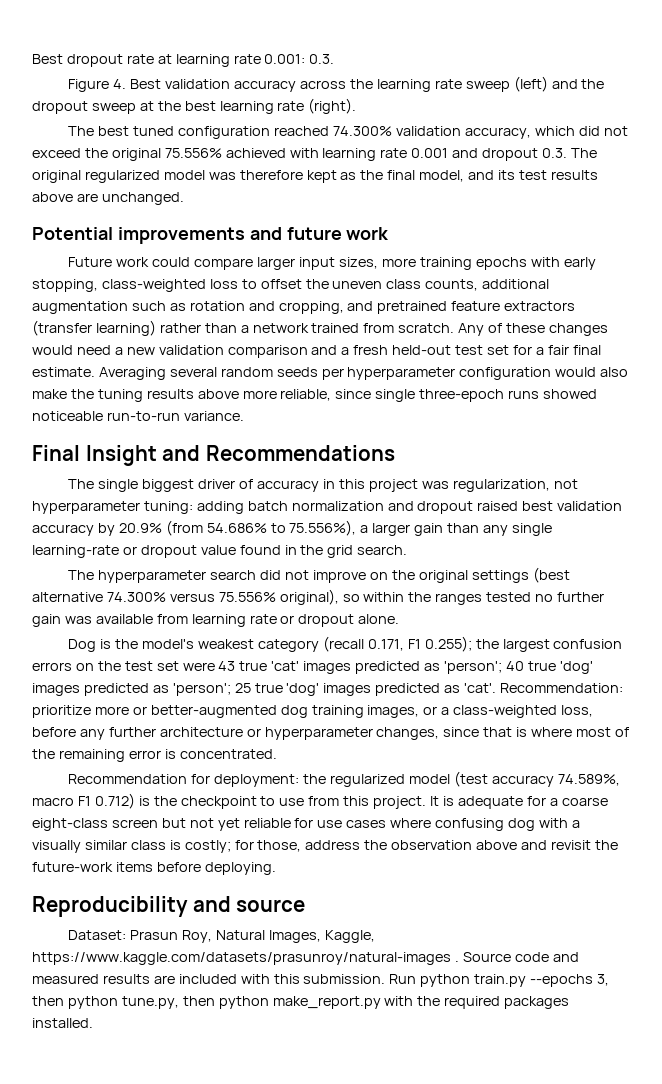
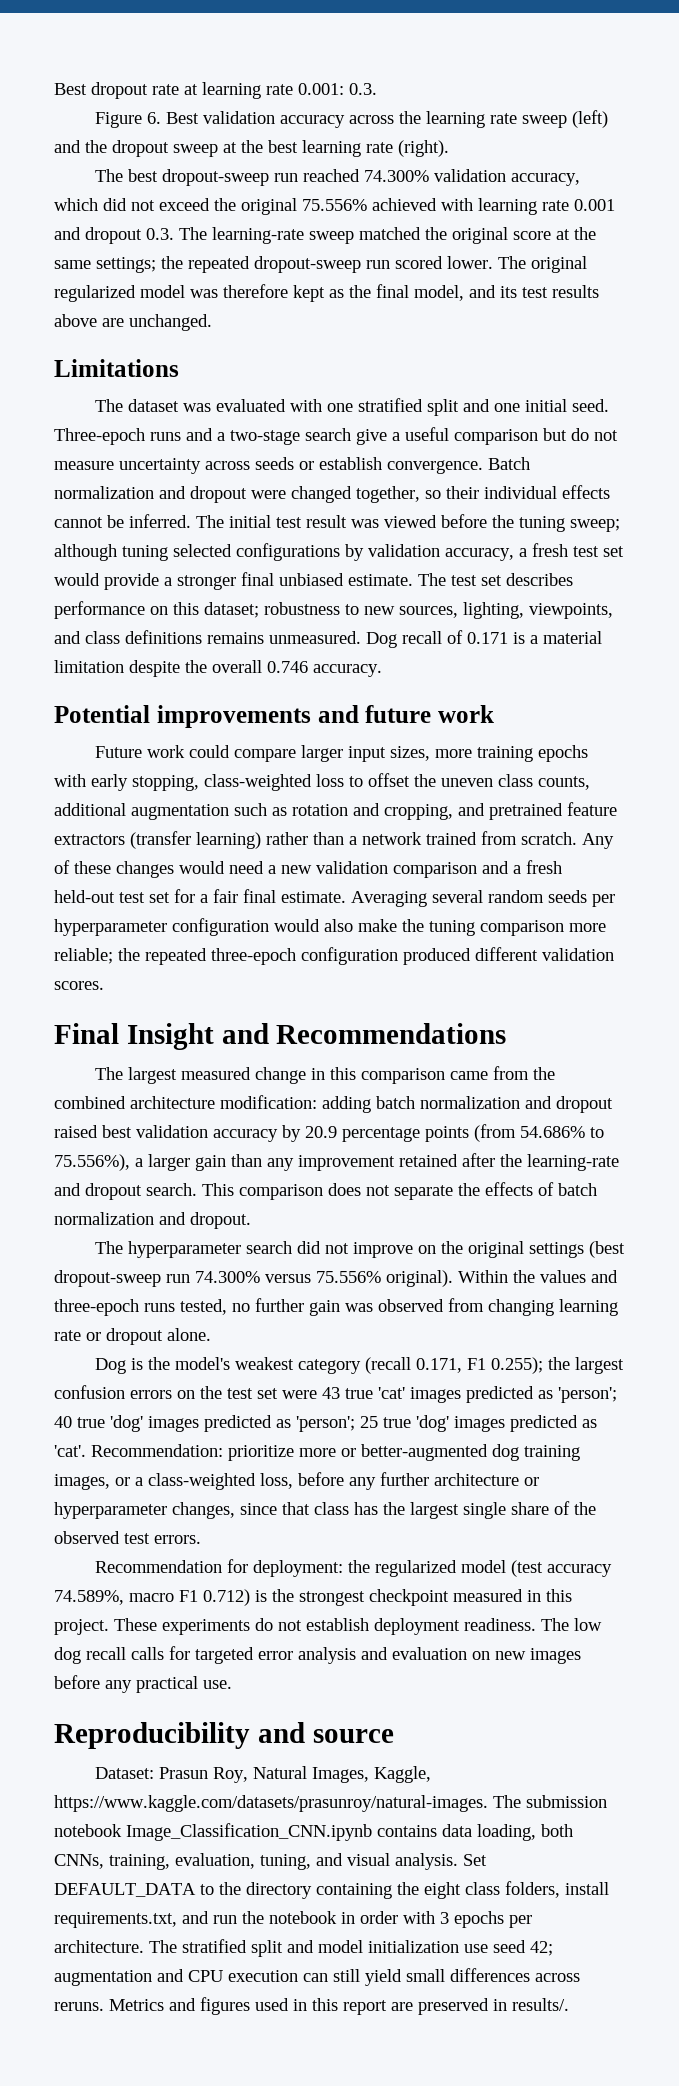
- Figure 4. Best validation accuracy across the learning rate sweep (left) and the dropout sweep at the best learning rate (right).
+ Figure 6. Best validation accuracy across the learning rate sweep (left) and the dropout sweep at the best learning rate (right).
- The best tuned configuration reached 74.300% validation accuracy, which did not exceed the original 75.556% achieved with learning rate 0.001 and dropout 0.3. The original regularized model was therefore kept as the final model, and its test results above are unchanged.
+ The best dropout-sweep run reached 74.300% validation accuracy, which did not exceed the original 75.556% achieved with learning rate 0.001 and dropout 0.3. The learning-rate sweep matched the original score at the same settings; the repeated dropout-sweep run scored lower. The original regularized model was therefore kept as the final model, and its test results above are unchanged.
+ Limitations
+ The dataset was evaluated with one stratified split and one initial seed. Three-epoch runs and a two-stage search give a useful comparison but do not measure uncertainty across seeds or establish convergence. Batch normalization and dropout were changed together, so their individual effects cannot be inferred. The initial test result was viewed before the tuning sweep; although tuning selected configurations by validation accuracy, a fresh test set would provide a stronger final unbiased estimate. The test set describes performance on this dataset; robustness to new sources, lighting, viewpoints, and class definitions remains unmeasured. Dog recall of 0.171 is a material limitation despite the overall 0.746 accuracy.
- Averaging several random seeds per hyperparameter configuration would also make the tuning results above more reliable, since single three-epoch runs showed noticeable run-to-run variance.
+ Averaging several random seeds per hyperparameter configuration would also make the tuning comparison more reliable; the repeated three-epoch configuration produced different validation scores.
- The single biggest driver of accuracy in this project was regularization, not hyperparameter tuning: adding batch normalization and dropout raised best validation accuracy by 20.9% (from 54.686% to 75.556%), a larger gain than any single learning-rate or dropout value found in the grid search.
+ The largest measured change in this comparison came from the combined architecture modification: adding batch normalization and dropout raised best validation accuracy by 20.9 percentage points (from 54.686% to 75.556%), a larger gain than any improvement retained after the learning-rate and dropout search. This comparison does not separate the effects of batch normalization and dropout.
- The hyperparameter search did not improve on the original settings (best alternative 74.300% versus 75.556% original), so within the ranges tested no further gain was available from learning rate or dropout alone.
+ The hyperparameter search did not improve on the original settings (best dropout-sweep run 74.300% versus 75.556% original). Within the values and three-epoch runs tested, no further gain was observed from changing learning rate or dropout alone.
- Recommendation: prioritize more or better-augmented dog training images, or a class-weighted loss, before any further architecture or hyperparameter changes, since that is where most of the remaining error is concentrated.
+ Recommendation: prioritize more or better-augmented dog training images, or a class-weighted loss, before any further architecture or hyperparameter changes, since that class has the largest single share of the observed test errors.
- Recommendation for deployment: the regularized model (test accuracy 74.589%, macro F1 0.712) is the checkpoint to use from this project. It is adequate for a coarse eight-class screen but not yet reliable for use cases where confusing dog with a visually similar class is costly; for those, address the observation above and revisit the future-work items before deploying.
+ Recommendation for deployment: the regularized model (test accuracy 74.589%, macro F1 0.712) is the strongest checkpoint measured in this project. These experiments do not establish deployment readiness. The low dog recall calls for targeted error analysis and evaluation on new images before any practical use.
- Dataset: Prasun Roy, Natural Images, Kaggle, https://www.kaggle.com/datasets/prasunroy/natural-images . Source code and measured results are included with this submission. Run python train.py --epochs 3, then python tune.py, then python make_report.py with the required packages installed.
+ Dataset: Prasun Roy, Natural Images, Kaggle, https://www.kaggle.com/datasets/prasunroy/natural-images. The submission notebook Image_Classification_CNN.ipynb contains data loading, both CNNs, training, evaluation, tuning, and visual analysis. Set DEFAULT_DATA to the directory containing the eight class folders, install requirements.txt, and run the notebook in order with 3 epochs per architecture. The stratified split and model initialization use seed 42; augmentation and CPU execution can still yield small differences across reruns. Metrics and figures used in this report are preserved in results/.

